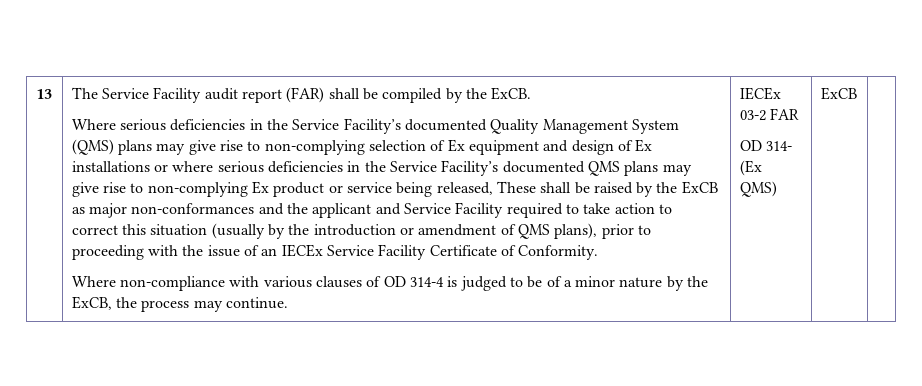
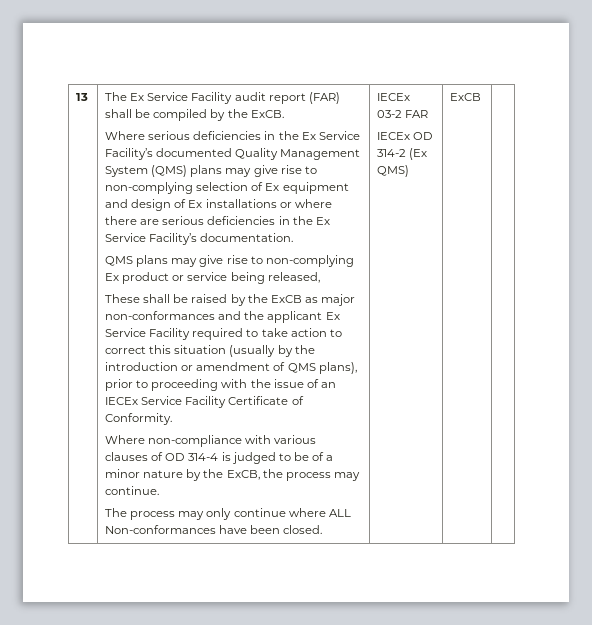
- The Service Facility audit report (FAR) shall be compiled by the ExCB.
+ The Ex Service Facility audit report (FAR) shall be compiled by the ExCB.
- Where serious deficiencies in the Service Facility’s documented Quality Management System (QMS) plans may give rise to non-complying selection of Ex equipment and design of Ex installations or where serious deficiencies in the Service Facility’s documented QMS plans may give rise to non-complying Ex product or service being released, These shall be raised by the ExCB as major non-conformances and the applicant and Service Facility required to take action to correct this situation (usually by the introduction or amendment of QMS plans), prior to proceeding with the issue of an IECEx Service Facility Certificate of Conformity.
+ Where serious deficiencies in the Ex Service Facility’s documented Quality Management System (QMS) plans may give rise to non-complying selection of Ex equipment and design of Ex installations or where there are serious deficiencies in the Ex Service Facility’s documentation.
+ QMS plans may give rise to non-complying Ex product or service being released,
+ These shall be raised by the ExCB as major non-conformances and the applicant Ex Service Facility required to take action to correct this situation (usually by the introduction or amendment of QMS plans), prior to proceeding with the issue of an IECEx Service Facility Certificate of Conformity.
+ The process may only continue where ALL Non-conformances have been closed.
- OD 314- (Ex QMS)
+ IECEx OD 314-2 (Ex QMS)

